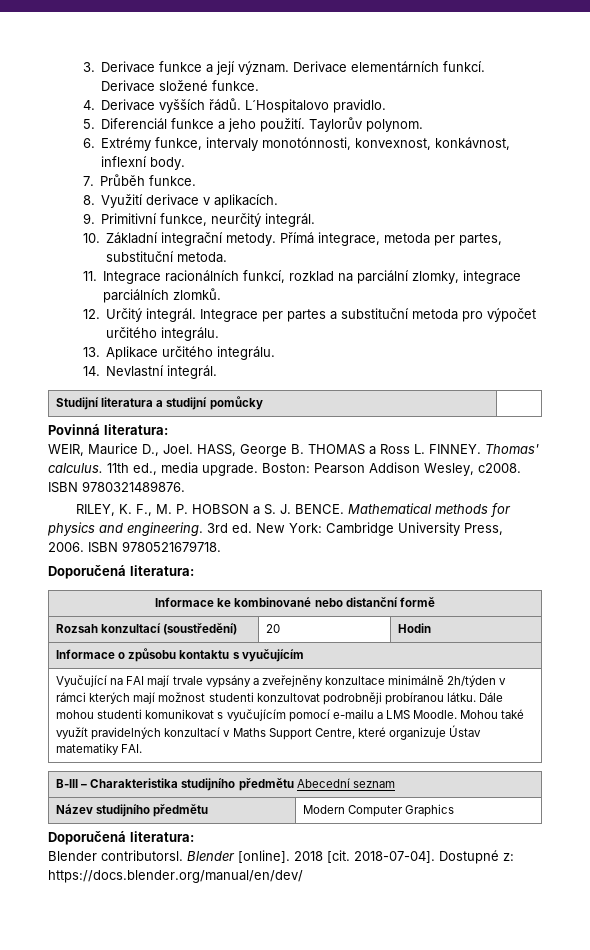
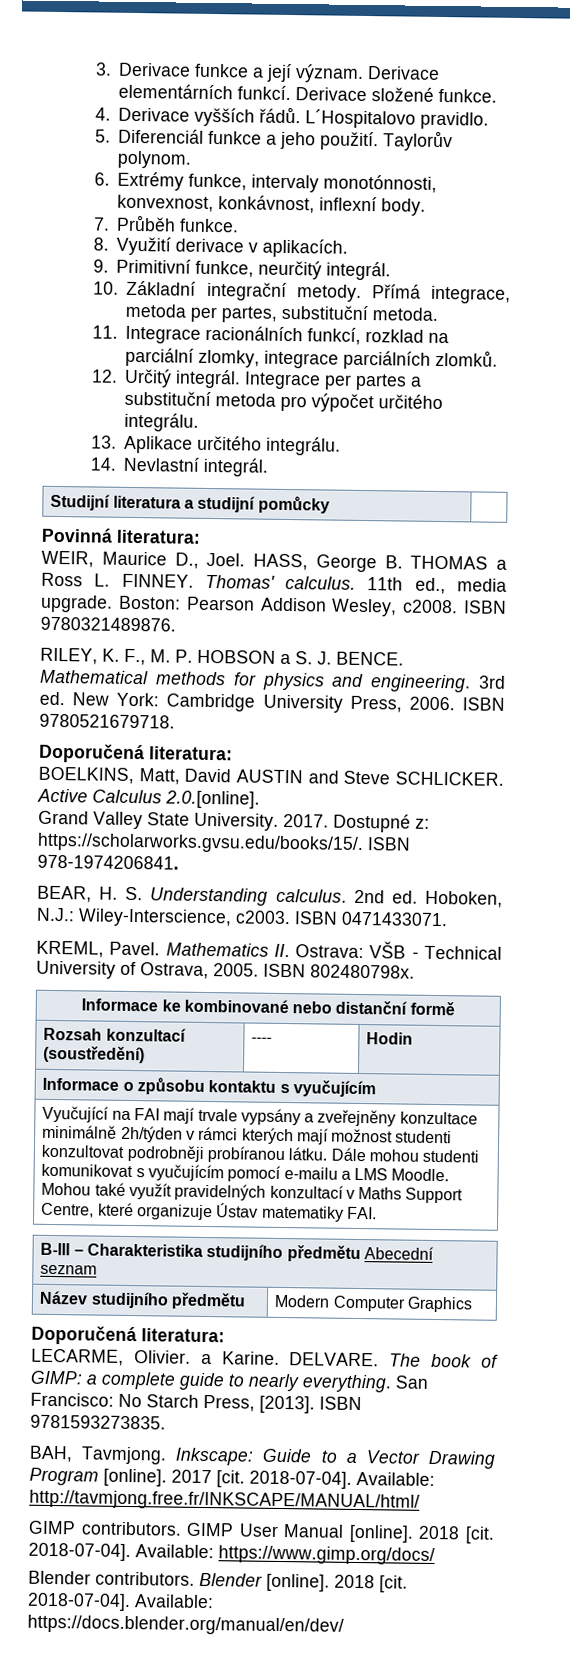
+ BOELKINS, Matt, David AUSTIN and Steve SCHLICKER. Active Calculus 2.0.[online].
+ Grand Valley State University. 2017. Dostupné z: https://scholarworks.gvsu.edu/books/15/. ISBN 978-1974206841.
+ BEAR, H. S. Understanding calculus. 2nd ed. Hoboken, N.J.: Wiley-Interscience, c2003. ISBN 0471433071.
+ KREML, Pavel. Mathematics II. Ostrava: VŠB - Technical University of Ostrava, 2005. ISBN 802480798x.
- Rozsah konzultací (soustředění) | 20 | Hodin
+ Rozsah konzultací (soustředění) | ---- | Hodin
- Blender contributorsl.
+ LECARME, Olivier. a Karine. DELVARE. The book of GIMP: a complete guide to nearly everything. San Francisco: No Starch Press, [2013]. ISBN 9781593273835.
+ BAH, Tavmjong. Inkscape: Guide to a Vector Drawing Program [online]. 2017 [cit. 2018-07-04]. Available: http://tavmjong.free.fr/INKSCAPE/MANUAL/html/
+ GIMP contributors. GIMP User Manual [online]. 2018 [cit. 2018-07-04]. Available: https://www.gimp.org/docs/
+ Blender contributors.
- Dostupné z: https://docs.blender.org/manual/en/dev/
+ Available: https://docs.blender.org/manual/en/dev/

